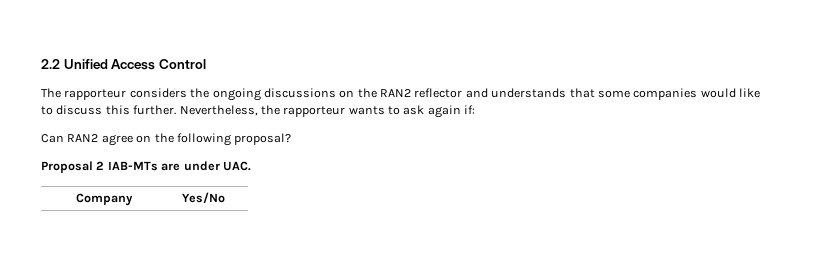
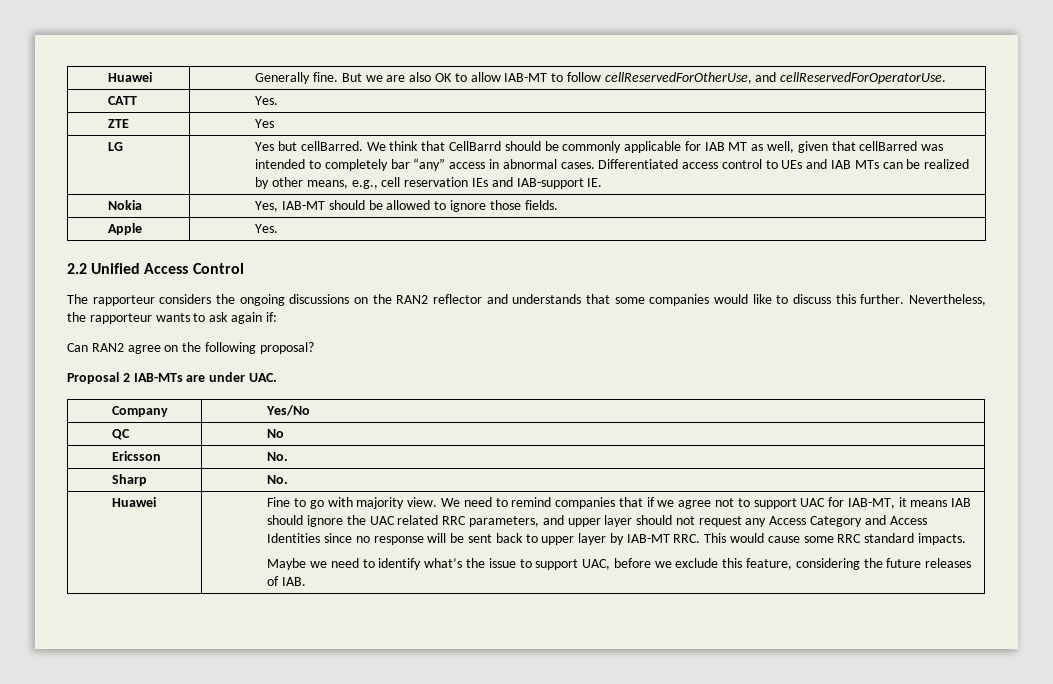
+ Huawei | Generally fine. But we are also OK to allow IAB-MT to follow cellReservedForOtherUse, and cellReservedForOperatorUse.
+ CATT | Yes.
+ ZTE | Yes
+ LG | Yes but cellBarred. We think that CellBarrd should be commonly applicable for IAB MT as well, given that cellBarred was intended to completely bar “any” access in abnormal cases. Differentiated access control to UEs and IAB MTs can be realized by other means, e.g., cell reservation IEs and IAB-support IE.
+ Nokia | Yes, IAB-MT should be allowed to ignore those fields.
+ Apple | Yes.
+ QC | No
+ Ericsson | No.
+ Sharp | No.
+ Huawei | Fine to go with majority view. We need to remind companies that if we agree not to support UAC for IAB-MT, it means IAB should ignore the UAC related RRC parameters, and upper layer should not request any Access Category and Access Identities since no response will be sent back to upper layer by IAB-MT RRC. This would cause some RRC standard impacts.
+ Maybe we need to identify what’s the issue to support UAC, before we exclude this feature, considering the future releases of IAB.

